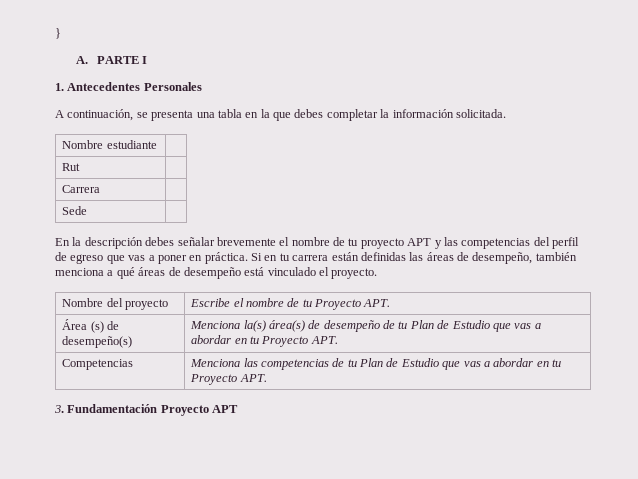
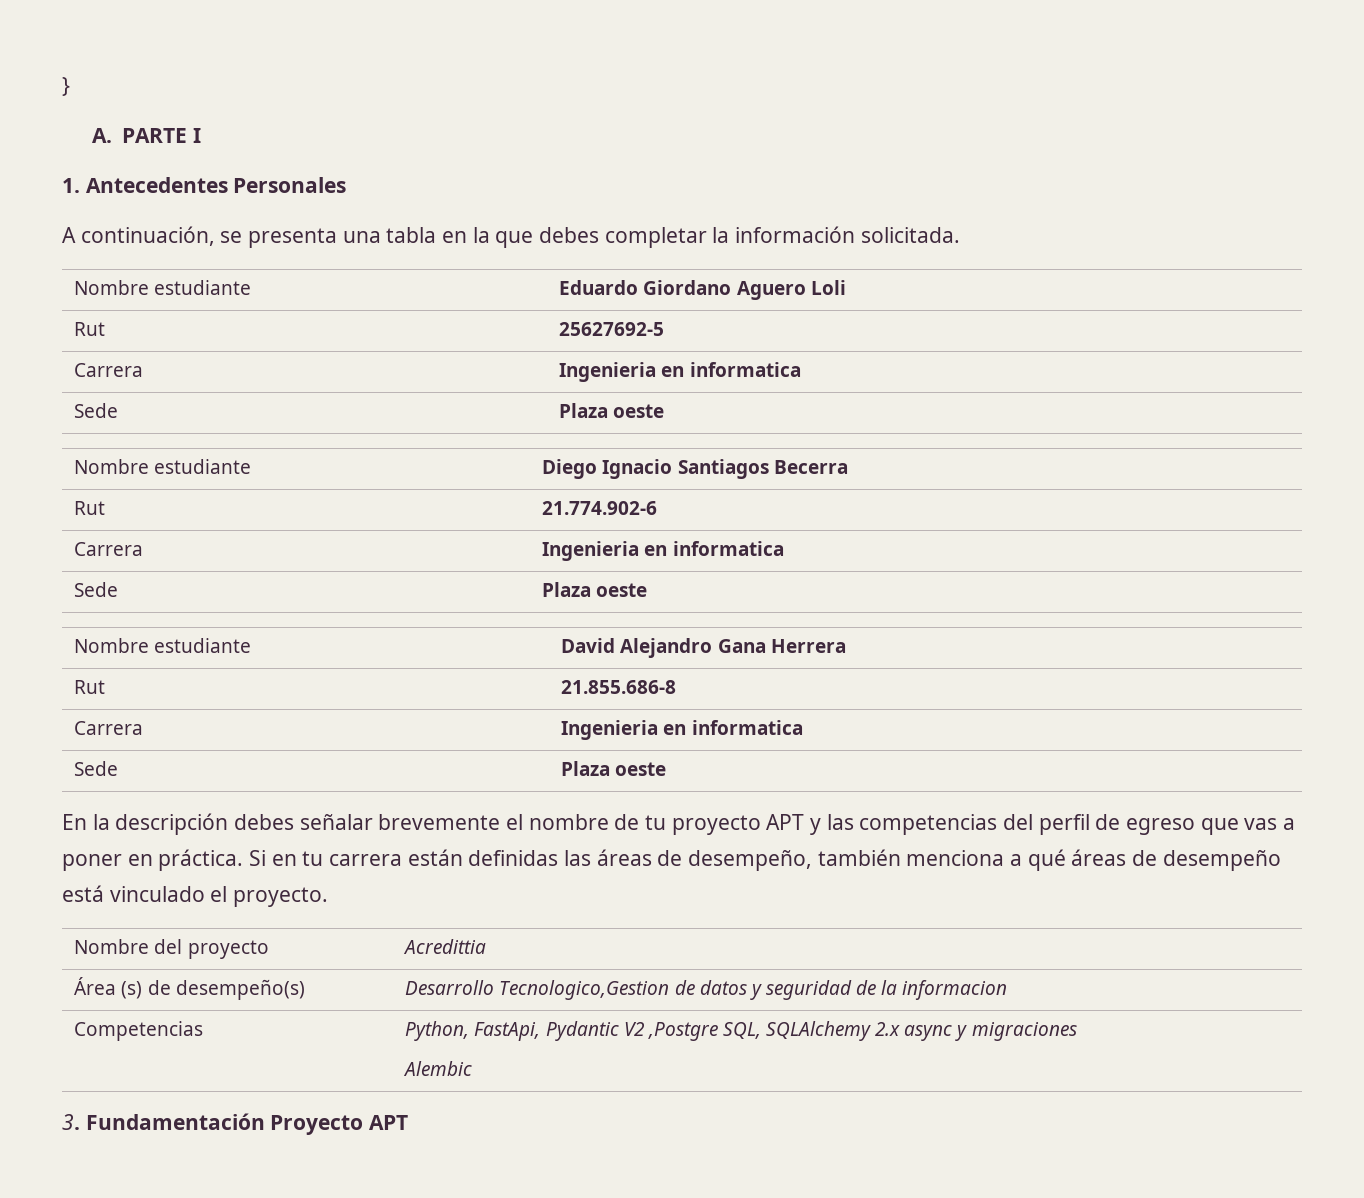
- Nombre estudiante |
- Rut |
- Carrera |
- Sede |
+ Nombre estudiante | Eduardo Giordano Aguero Loli
+ Rut | 25627692-5
+ Carrera | Ingenieria en informatica
+ Sede | Plaza oeste
+ Nombre estudiante | Diego Ignacio Santiagos Becerra
+ Rut | 21.774.902-6
+ Carrera | Ingenieria en informatica
+ Sede | Plaza oeste
+ Nombre estudiante | David Alejandro Gana Herrera
+ Rut | 21.855.686-8
+ Carrera | Ingenieria en informatica
+ Sede | Plaza oeste
- Nombre del proyecto | Escribe el nombre de tu Proyecto APT.
- Área (s) de desempeño(s) | Menciona la(s) área(s) de desempeño de tu Plan de Estudio que vas a abordar en tu Proyecto APT.
- Competencias | Menciona las competencias de tu Plan de Estudio que vas a abordar en tu Proyecto APT.
+ Nombre del proyecto | Acredittia
+ Área (s) de desempeño(s) | Desarrollo Tecnologico,Gestion de datos y seguridad de la informacion
+ Competencias | Python, FastApi, Pydantic V2 ,Postgre SQL, SQLAlchemy 2.x async y migraciones
+ Alembic

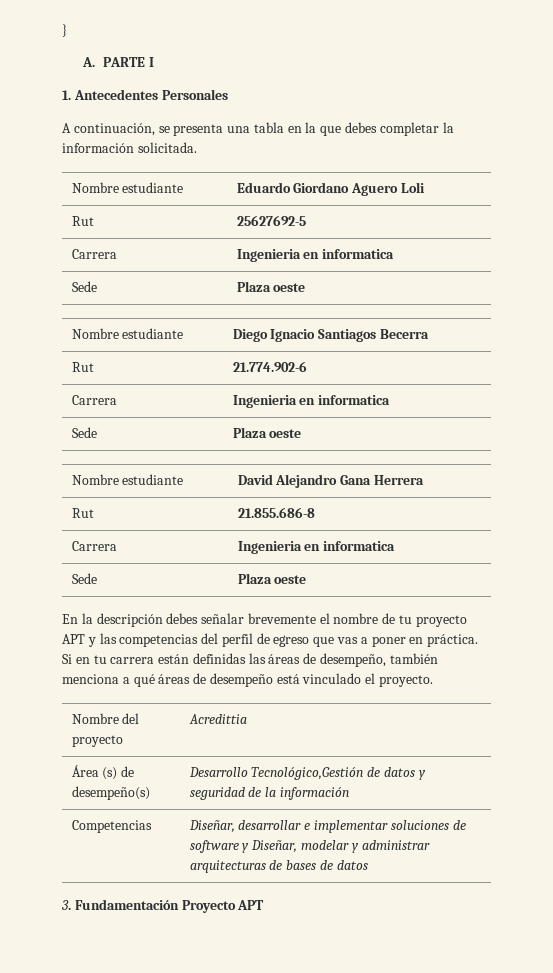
- Área (s) de desempeño(s) | Desarrollo Tecnologico,Gestion de datos y seguridad de la informacion
+ Área (s) de desempeño(s) | Desarrollo Tecnológico,Gestión de datos y seguridad de la información
- Competencias | Python, FastApi, Pydantic V2 ,Postgre SQL, SQLAlchemy 2.x async y migraciones
- Alembic
+ Competencias | Diseñar, desarrollar e implementar soluciones de software y Diseñar, modelar y administrar arquitecturas de bases de datos

